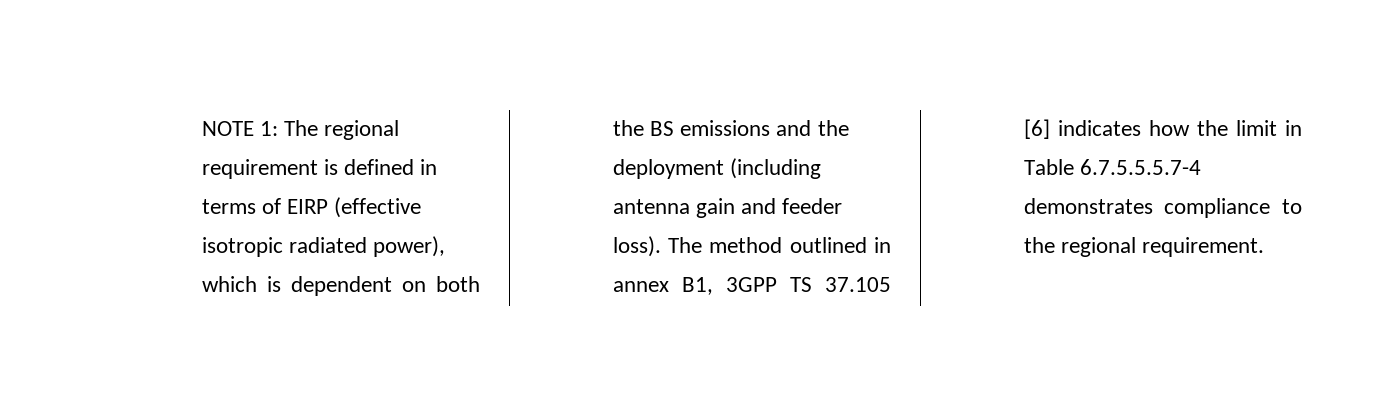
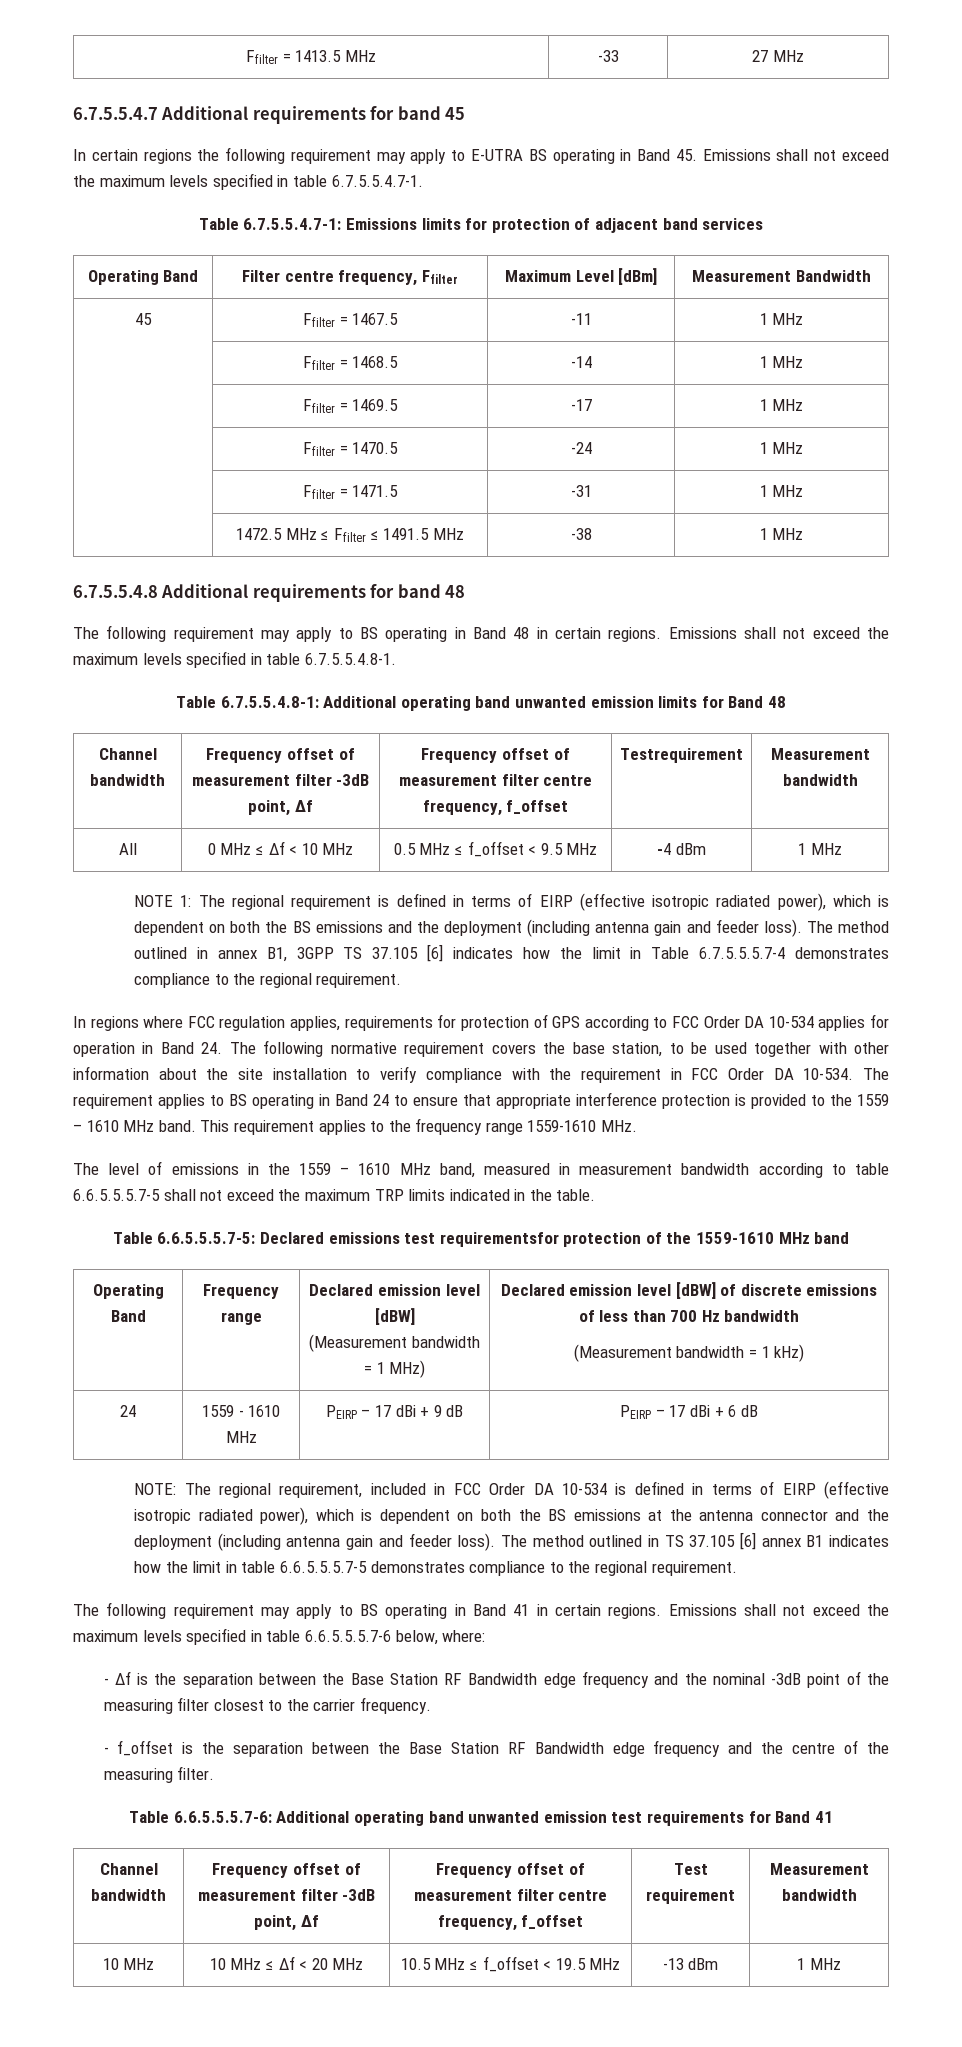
+ Ffilter = 1413.5 MHz | -33 | 27 MHz
+ 6.7.5.5.4.7 Additional requirements for band 45
+ In certain regions the following requirement may apply to E-UTRA BS operating in Band 45. Emissions shall not exceed the maximum levels specified in table 6.7.5.5.4.7-1.
+ Table 6.7.5.5.4.7-1: Emissions limits for protection of adjacent band services
+ Operating Band | Filter centre frequency, Ffilter | Maximum Level [dBm] | Measurement Bandwidth
+ 45 | Ffilter = 1467.5 | -11 | 1 MHz
+ | Ffilter = 1468.5 | -14 | 1 MHz
+ | Ffilter = 1469.5 | -17 | 1 MHz
+ | Ffilter = 1470.5 | -24 | 1 MHz
+ | Ffilter = 1471.5 | -31 | 1 MHz
+ | 1472.5 MHz ≤ Ffilter ≤ 1491.5 MHz | -38 | 1 MHz
+ 6.7.5.5.4.8 Additional requirements for band 48
+ The following requirement may apply to BS operating in Band 48 in certain regions. Emissions shall not exceed the maximum levels specified in table 6.7.5.5.4.8-1.
+ Table 6.7.5.5.4.8-1: Additional operating band unwanted emission limits for Band 48
+ Channel bandwidth | Frequency offset of measurement filter -3dB point, Δf | Frequency offset of measurement filter centre frequency, f_offset | Testrequirement | Measurement bandwidth
+ All | 0 MHz ≤ Δf < 10 MHz | 0.5 MHz ≤ f_offset < 9.5 MHz | -4 dBm | 1 MHz
+ In regions where FCC regulation applies, requirements for protection of GPS according to FCC Order DA 10-534 applies for operation in Band 24. The following normative requirement covers the base station, to be used together with other information about the site installation to verify compliance with the requirement in FCC Order DA 10-534. The requirement applies to BS operating in Band 24 to ensure that appropriate interference protection is provided to the 1559 – 1610 MHz band. This requirement applies to the frequency range 1559-1610 MHz.
+ The level of emissions in the 1559 – 1610 MHz band, measured in measurement bandwidth according to table 6.6.5.5.5.7-5 shall not exceed the maximum TRP limits indicated in the table.
+ Table 6.6.5.5.5.7-5: Declared emissions test requirementsfor protection of the 1559-1610 MHz band
+ Operating Band | Frequency range | Declared emission level [dBW]
+ (Measurement bandwidth = 1 MHz) | Declared emission level [dBW] of discrete emissions of less than 700 Hz bandwidth
+ (Measurement bandwidth = 1 kHz)
+ 24 | 1559 - 1610 MHz | PEIRP – 17 dBi + 9 dB | PEIRP – 17 dBi + 6 dB
+ NOTE: The regional requirement, included in FCC Order DA 10-534 is defined in terms of EIRP (effective isotropic radiated power), which is dependent on both the BS emissions at the antenna connector and the deployment (including antenna gain and feeder loss). The method outlined in TS 37.105 [6] annex B1 indicates how the limit in table 6.6.5.5.5.7-5 demonstrates compliance to the regional requirement.
+ The following requirement may apply to BS operating in Band 41 in certain regions. Emissions shall not exceed the maximum levels specified in table 6.6.5.5.5.7-6 below, where:
+ - Δf is the separation between the Base Station RF Bandwidth edge frequency and the nominal -3dB point of the measuring filter closest to the carrier frequency.
+ - f_offset is the separation between the Base Station RF Bandwidth edge frequency and the centre of the measuring filter.
+ Table 6.6.5.5.5.7-6: Additional operating band unwanted emission test requirements for Band 41
+ Channel bandwidth | Frequency offset of measurement filter -3dB point, Δf | Frequency offset of measurement filter centre frequency, f_offset | Test requirement | Measurement bandwidth
+ 10 MHz | 10 MHz ≤ Δf < 20 MHz | 10.5 MHz ≤ f_offset < 19.5 MHz | -13 dBm | 1 MHz

